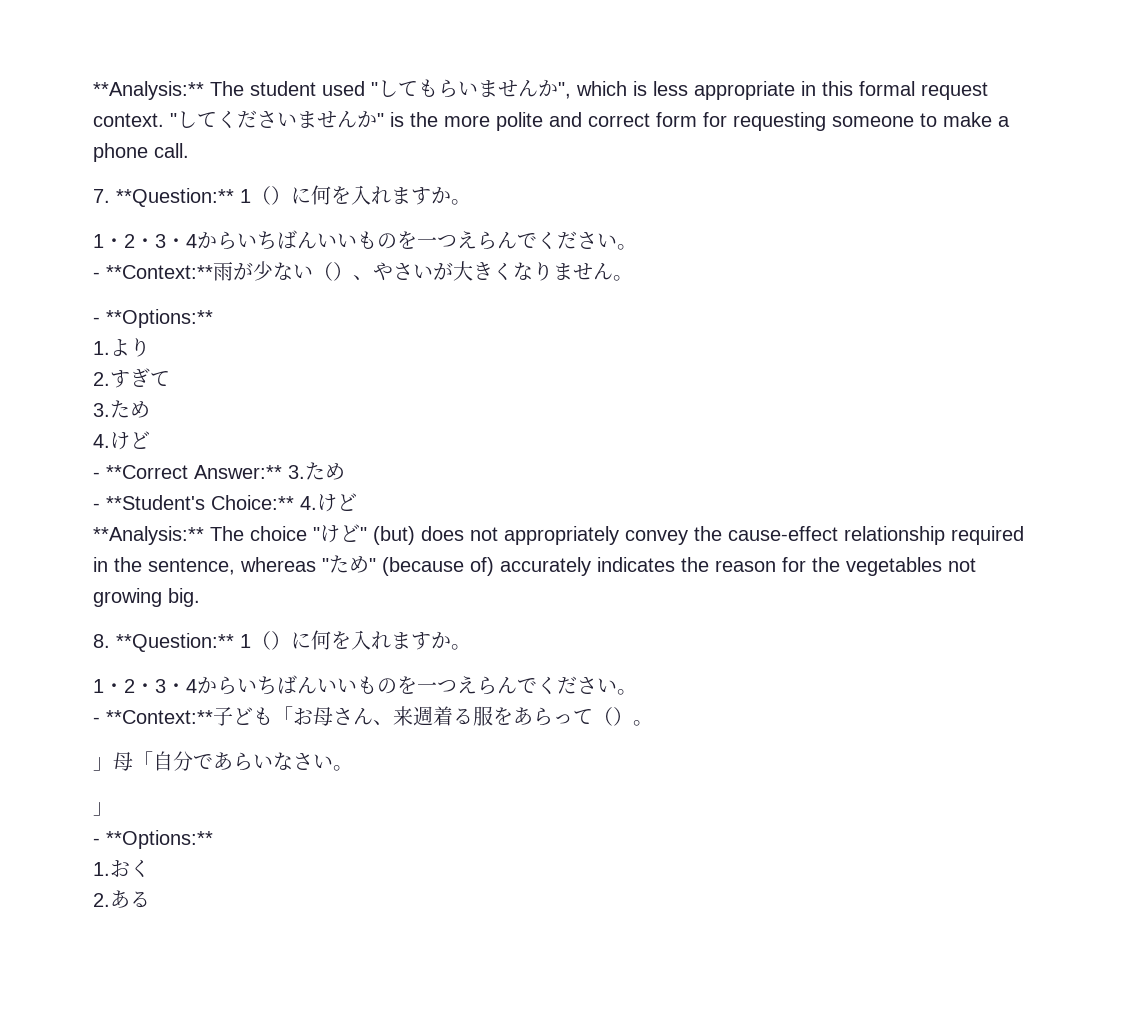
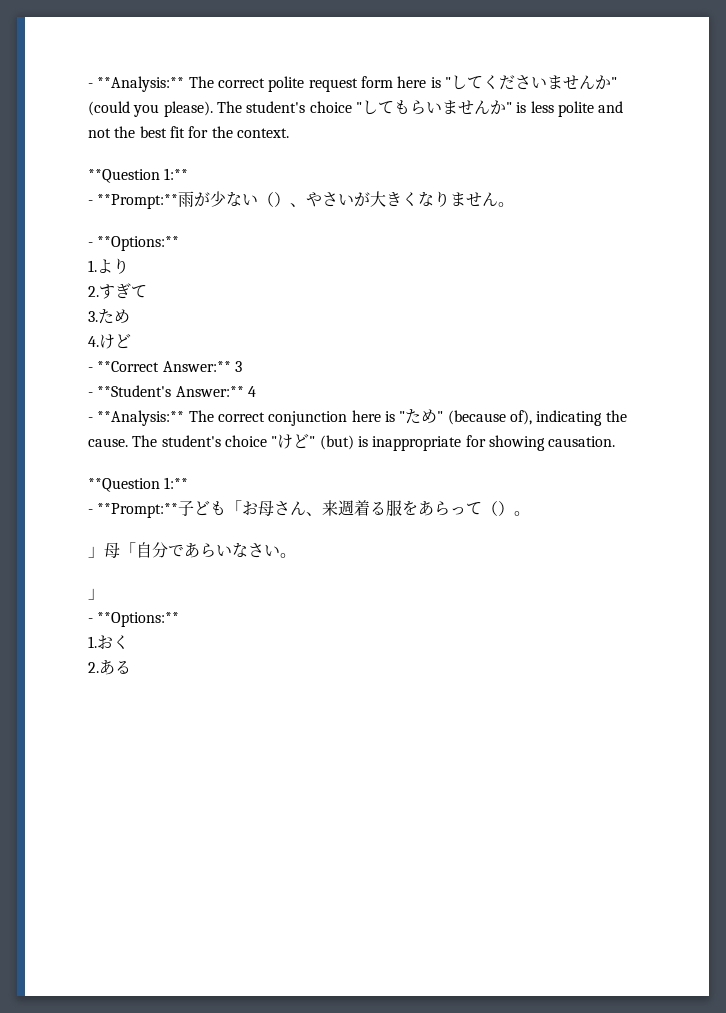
- **Analysis:** The student used "してもらいませんか", which is less appropriate in this formal request context. "してくださいませんか" is the more polite and correct form for requesting someone to make a phone call.
- 7. **Question:** 1（）に何を入れますか。
- 1・2・3・4からいちばんいいものを一つえらんでください。
- - **Context:**雨が少ない（）、やさいが大きくなりません。
+ - **Analysis:** The correct polite request form here is "してくださいませんか" (could you please). The student's choice "してもらいませんか" is less polite and not the best fit for the context.
+ **Question 1:**
+ - **Prompt:**雨が少ない（）、やさいが大きくなりません。
- - **Correct Answer:** 3.ため
+ - **Correct Answer:** 3
- - **Student's Choice:** 4.けど
- **Analysis:** The choice "けど" (but) does not appropriately convey the cause-effect relationship required in the sentence, whereas "ため" (because of) accurately indicates the reason for the vegetables not growing big.
- 8. **Question:** 1（）に何を入れますか。
- 1・2・3・4からいちばんいいものを一つえらんでください。
- - **Context:**子ども「お母さん、来週着る服をあらって（）。
+ - **Student's Answer:** 4
+ - **Analysis:** The correct conjunction here is "ため" (because of), indicating the cause. The student's choice "けど" (but) is inappropriate for showing causation.
+ **Question 1:**
+ - **Prompt:**子ども「お母さん、来週着る服をあらって（）。

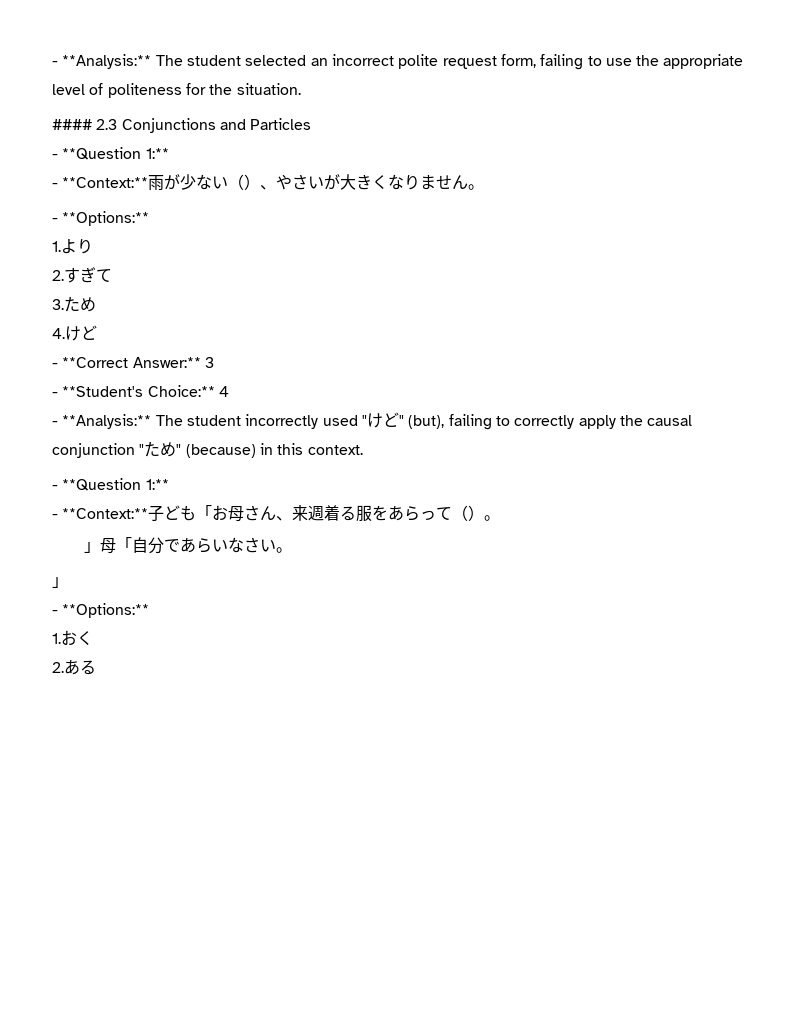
- - **Analysis:** The correct polite request form here is "してくださいませんか" (could you please). The student's choice "してもらいませんか" is less polite and not the best fit for the context.
- **Question 1:**
- - **Prompt:**雨が少ない（）、やさいが大きくなりません。
+ - **Analysis:** The student selected an incorrect polite request form, failing to use the appropriate level of politeness for the situation.
+ #### 2.3 Conjunctions and Particles
+ - **Question 1:**
+ - **Context:**雨が少ない（）、やさいが大きくなりません。
- - **Student's Answer:** 4
+ - **Student's Choice:** 4
- - **Analysis:** The correct conjunction here is "ため" (because of), indicating the cause. The student's choice "けど" (but) is inappropriate for showing causation.
- **Question 1:**
- - **Prompt:**子ども「お母さん、来週着る服をあらって（）。
+ - **Analysis:** The student incorrectly used "けど" (but), failing to correctly apply the causal conjunction "ため" (because) in this context.
+ - **Question 1:**
+ - **Context:**子ども「お母さん、来週着る服をあらって（）。

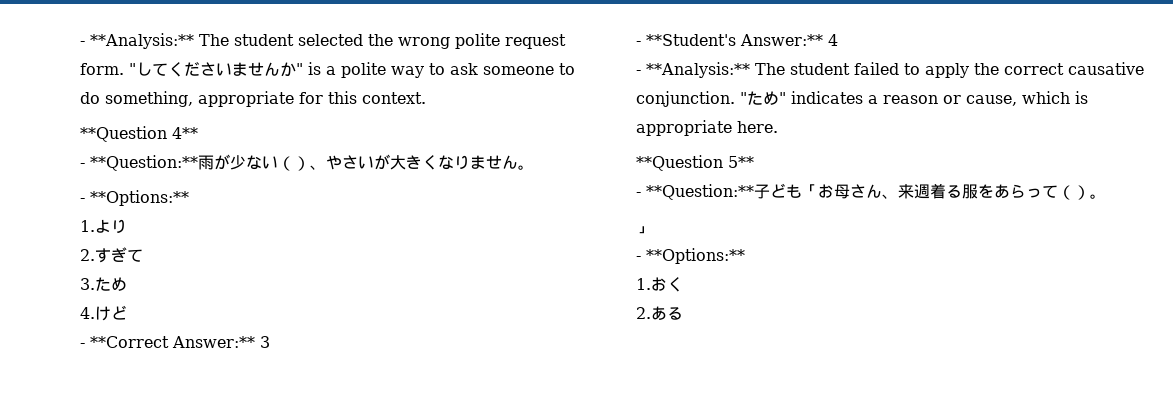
- - **Analysis:** The student selected an incorrect polite request form, failing to use the appropriate level of politeness for the situation.
- #### 2.3 Conjunctions and Particles
- - **Question 1:**
- - **Context:**雨が少ない（）、やさいが大きくなりません。
+ - **Analysis:** The student selected the wrong polite request form. "してくださいませんか" is a polite way to ask someone to do something, appropriate for this context.
+ **Question 4**
+ - **Question:**雨が少ない（）、やさいが大きくなりません。
- - **Student's Choice:** 4
+ - **Student's Answer:** 4
- - **Analysis:** The student incorrectly used "けど" (but), failing to correctly apply the causal conjunction "ため" (because) in this context.
- - **Question 1:**
- - **Context:**子ども「お母さん、来週着る服をあらって（）。
+ - **Analysis:** The student failed to apply the correct causative conjunction. "ため" indicates a reason or cause, which is appropriate here.
+ **Question 5**
+ - **Question:**子ども「お母さん、来週着る服をあらって（）。
- 」母「自分であらいなさい。

